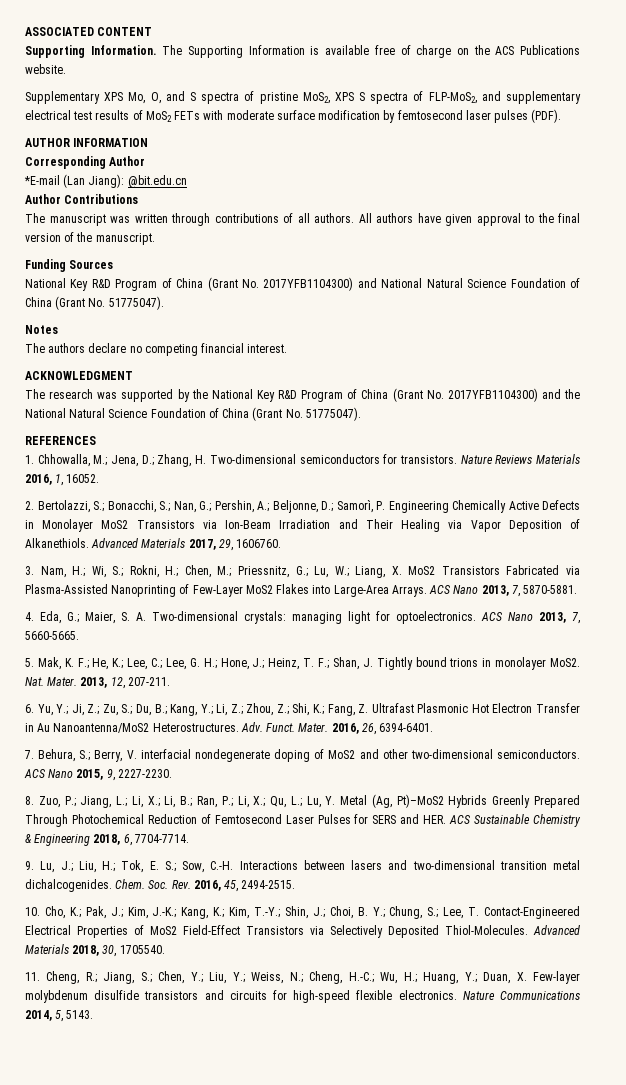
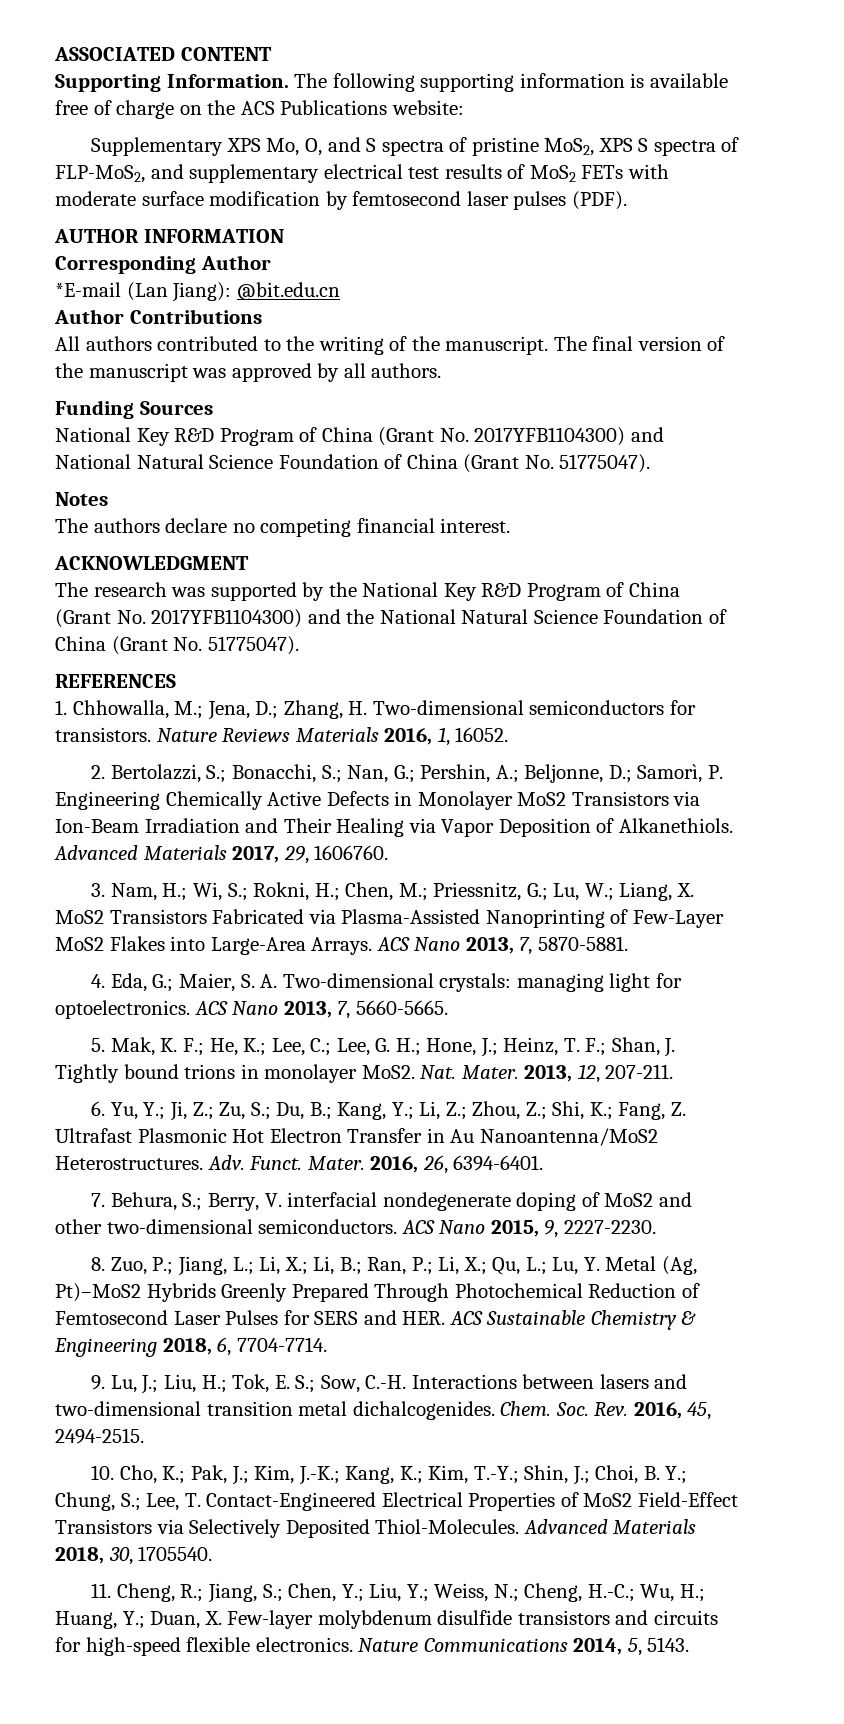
- The Supporting Information is available free of charge on the ACS Publications website.
+ The following supporting information is available free of charge on the ACS Publications website:
- The manuscript was written through contributions of all authors. All authors have given approval to the final version of the manuscript.
+ All authors contributed to the writing of the manuscript. The final version of the manuscript was approved by all authors.

